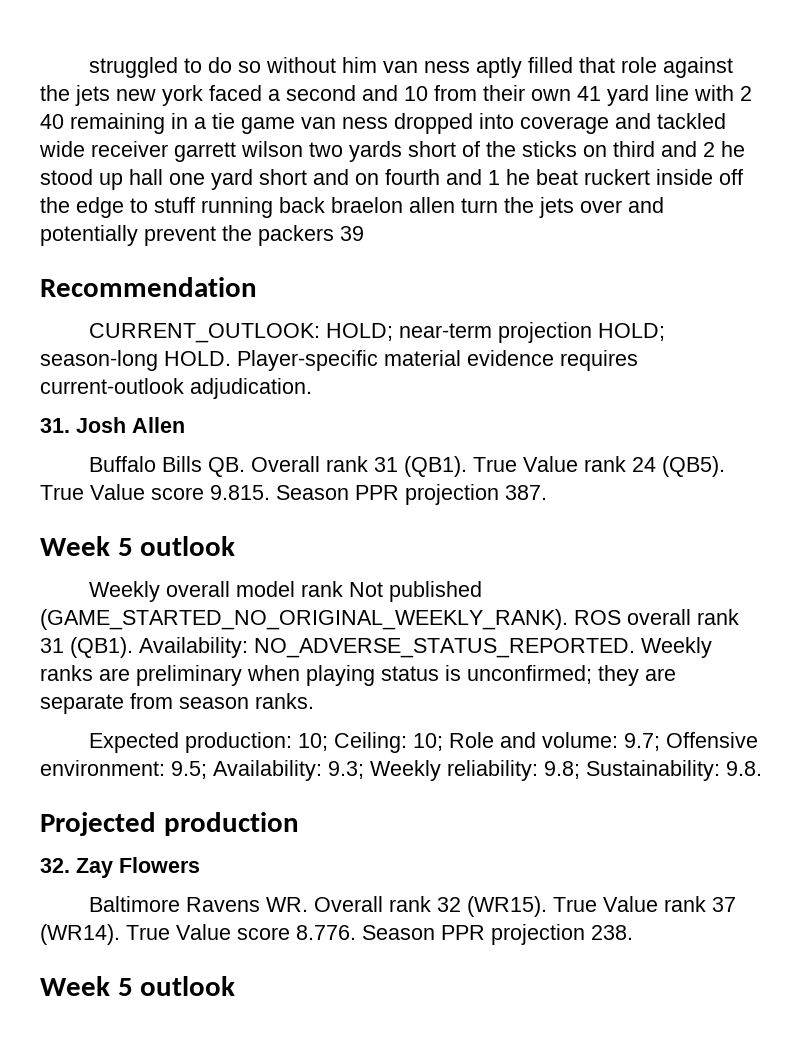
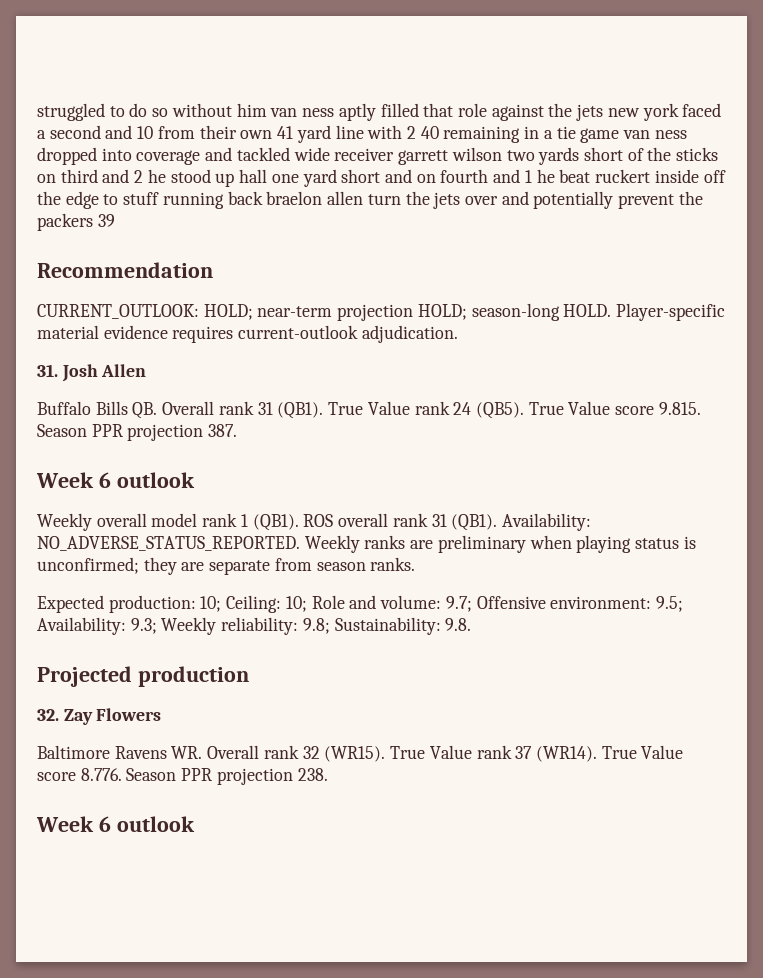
  True Value score 9.815. Season PPR projection 387.
- Week 5 outlook
+ Week 6 outlook
- Weekly overall model rank Not published (GAME_STARTED_NO_ORIGINAL_WEEKLY_RANK).
+ Weekly overall model rank 1 (QB1).
  True Value score 8.776. Season PPR projection 238.
- Week 5 outlook
+ Week 6 outlook

